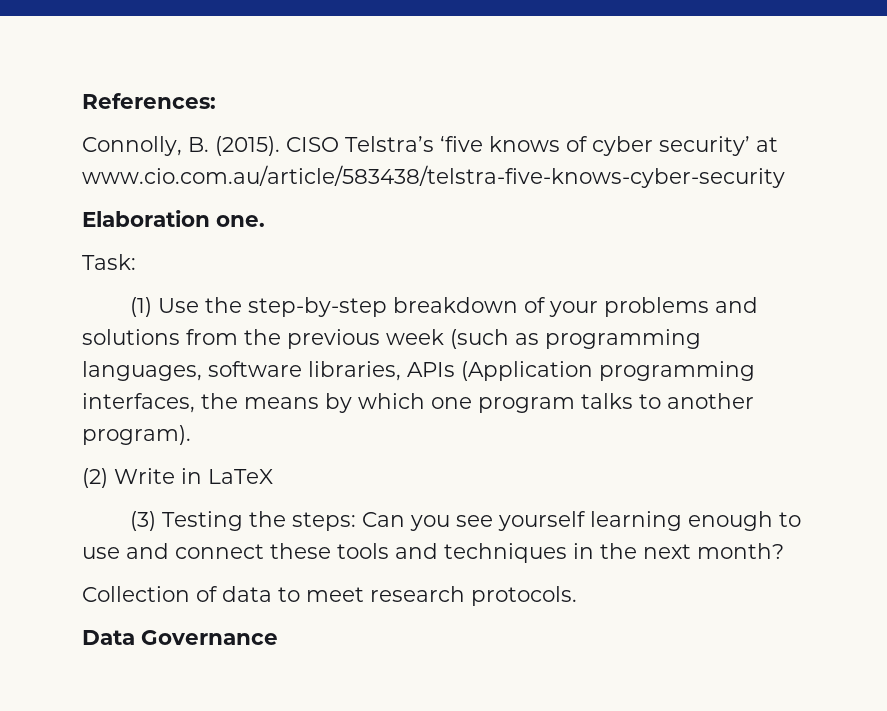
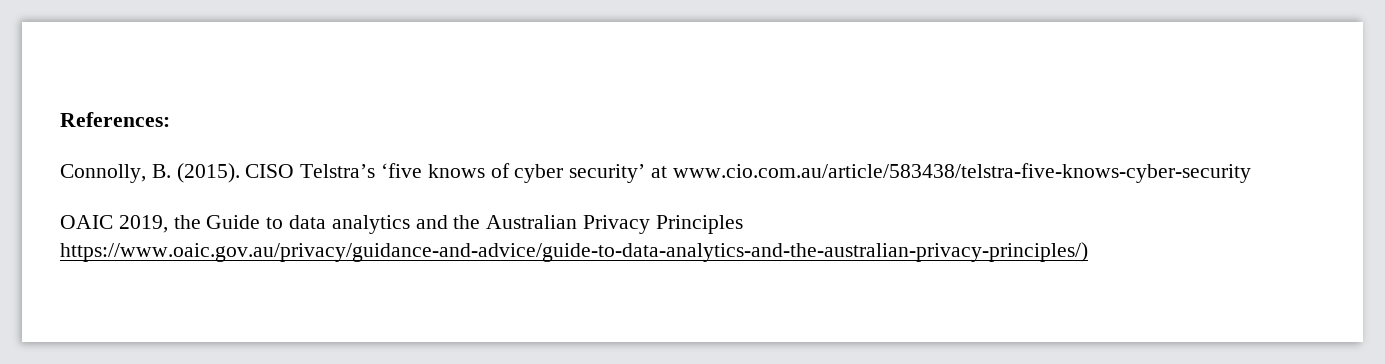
- Elaboration one.
- Task:
- (1) Use the step-by-step breakdown of your problems and solutions from the previous week (such as programming languages, software libraries, APIs (Application programming interfaces, the means by which one program talks to another program).
- (2) Write in LaTeX
- (3) Testing the steps: Can you see yourself learning enough to use and connect these tools and techniques in the next month?
- Collection of data to meet research protocols.
- Data Governance
+ OAIC 2019, the Guide to data analytics and the Australian Privacy Principles https://www.oaic.gov.au/privacy/guidance-and-advice/guide-to-data-analytics-and-the-australian-privacy-principles/)

